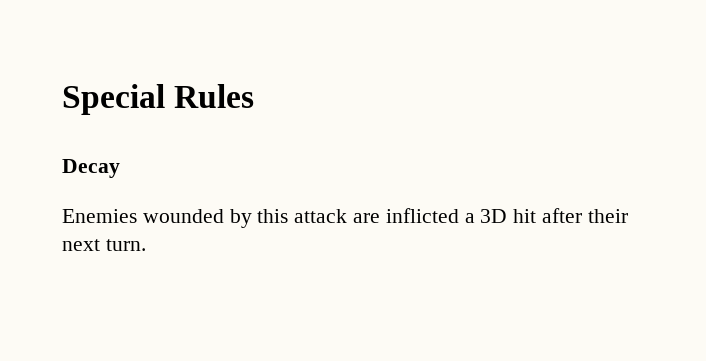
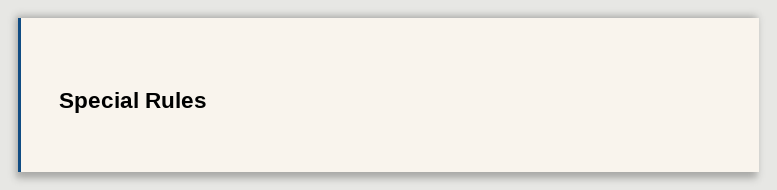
- Decay
- Enemies wounded by this attack are inflicted a 3D hit after their next turn.

